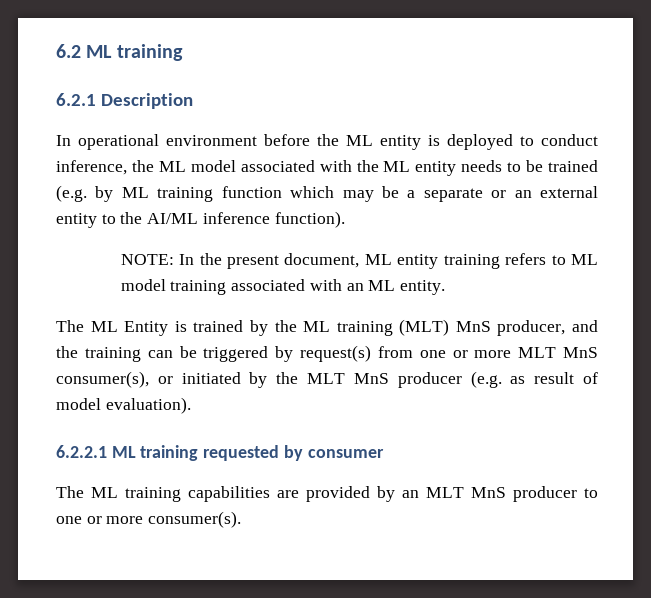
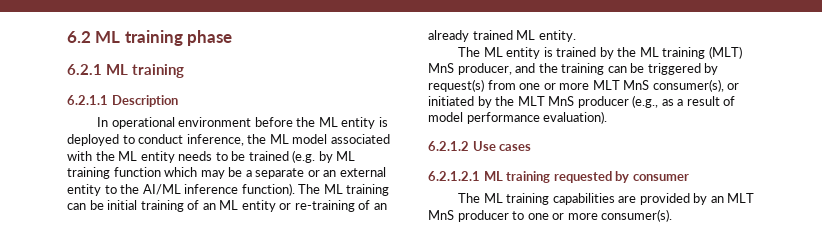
- 6.2 ML training
+ 6.2 ML training phase
- 6.2.1 Description
+ 6.2.1 ML training
+ 6.2.1.1 Description
- In operational environment before the ML entity is deployed to conduct inference, the ML model associated with the ML entity needs to be trained (e.g. by ML training function which may be a separate or an external entity to the AI/ML inference function).
- NOTE: In the present document, ML entity training refers to ML model training associated with an ML entity.
+ In operational environment before the ML entity is deployed to conduct inference, the ML model associated with the ML entity needs to be trained (e.g. by ML training function which may be a separate or an external entity to the AI/ML inference function). The ML training can be initial training of an ML entity or re-training of an already trained ML entity.
- The ML Entity is trained by the ML training (MLT) MnS producer, and the training can be triggered by request(s) from one or more MLT MnS consumer(s), or initiated by the MLT MnS producer (e.g. as result of model evaluation).
+ The ML entity is trained by the ML training (MLT) MnS producer, and the training can be triggered by request(s) from one or more MLT MnS consumer(s), or initiated by the MLT MnS producer (e.g., as a result of model performance evaluation).
- 6.2.2.1 ML training requested by consumer
+ 6.2.1.2 Use cases
+ 6.2.1.2.1 ML training requested by consumer

